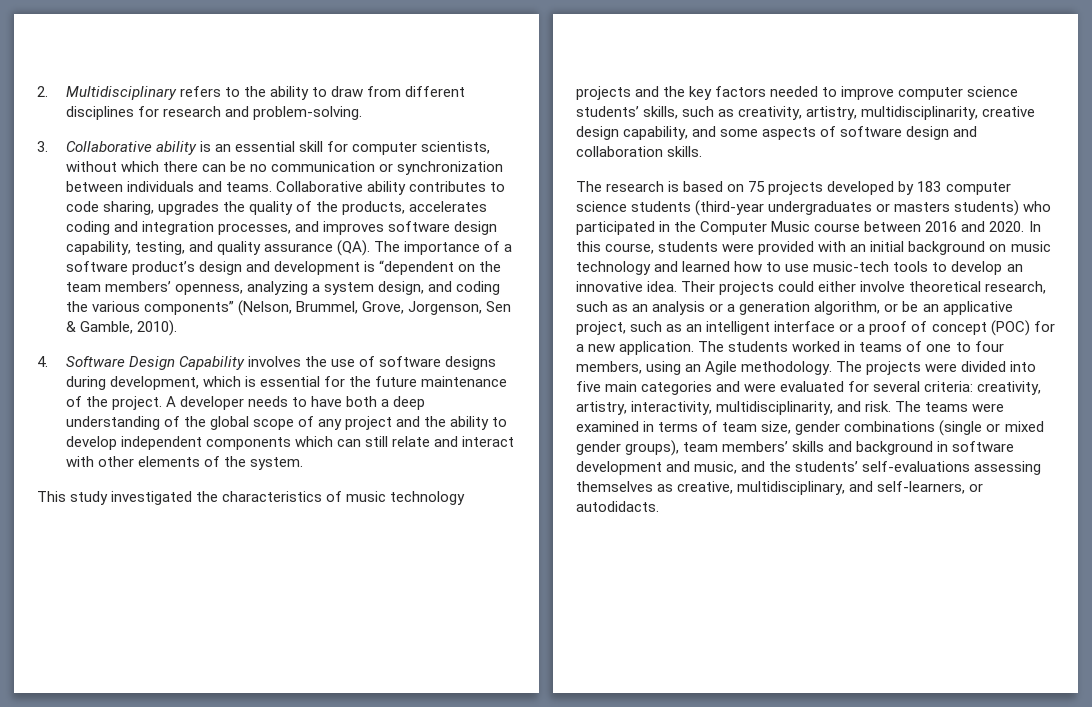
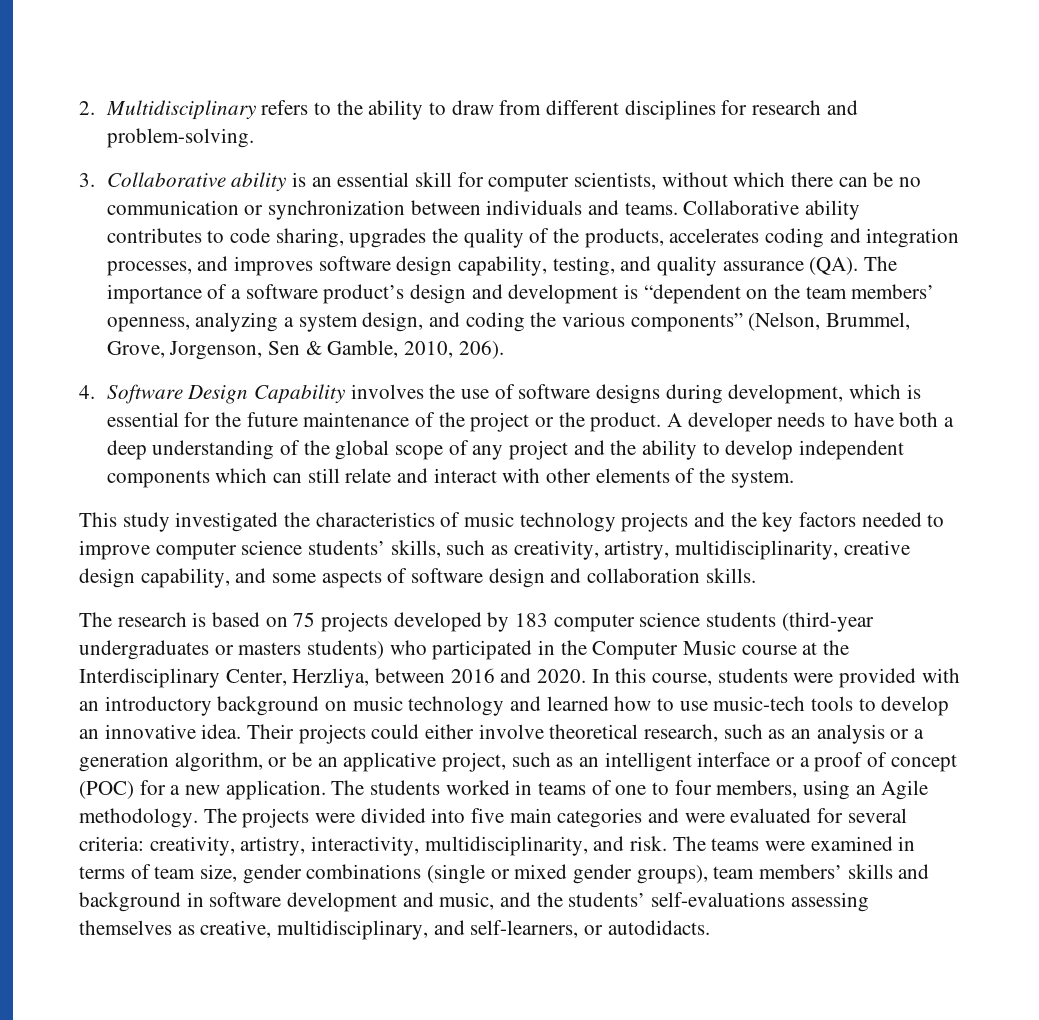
- Collaborative ability contributes to code sharing, upgrades the quality of the products, accelerates coding and integration processes, and improves software design capability, testing, and quality assurance (QA). The importance of a software product’s design and development is “dependent on the team members’ openness, analyzing a system design, and coding the various components” (Nelson, Brummel, Grove, Jorgenson, Sen & Gamble, 2010).
+ Collaborative ability contributes to code sharing, upgrades the quality of the products, accelerates coding and integration processes, and improves software design capability, testing, and quality assurance (QA). The importance of a software product’s design and development is “dependent on the team members’ openness, analyzing a system design, and coding the various components” (Nelson, Brummel, Grove, Jorgenson, Sen & Gamble, 2010, 206).
- 4. Software Design Capability involves the use of software designs during development, which is essential for the future maintenance of the project.
+ 4. Software Design Capability involves the use of software designs during development, which is essential for the future maintenance of the project or the product.
- The research is based on 75 projects developed by 183 computer science students (third-year undergraduates or masters students) who participated in the Computer Music course between 2016 and 2020.
+ The research is based on 75 projects developed by 183 computer science students (third-year undergraduates or masters students) who participated in the Computer Music course at the Interdisciplinary Center, Herzliya, between 2016 and 2020.
- In this course, students were provided with an initial background on music technology and learned how to use music-tech tools to develop an innovative idea.
+ In this course, students were provided with an introductory background on music technology and learned how to use music-tech tools to develop an innovative idea.

